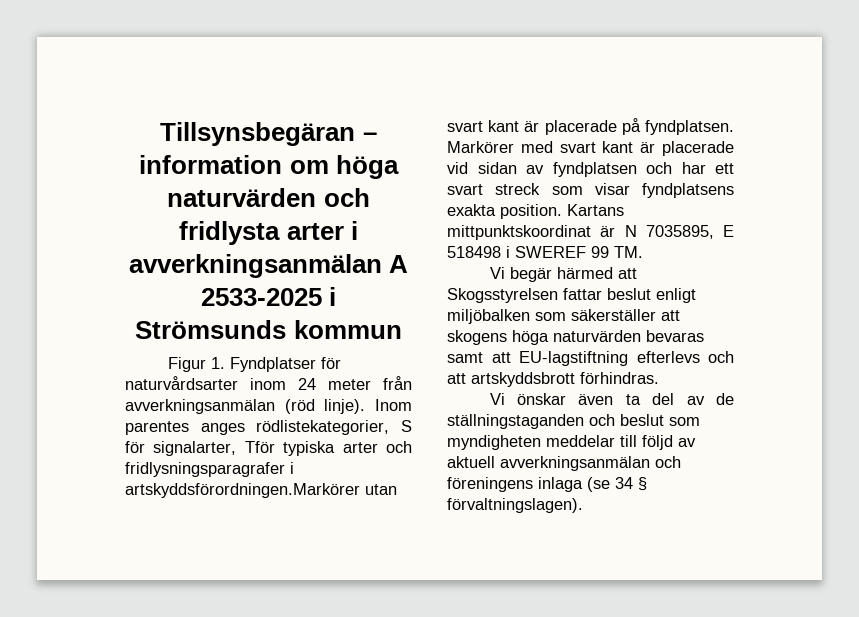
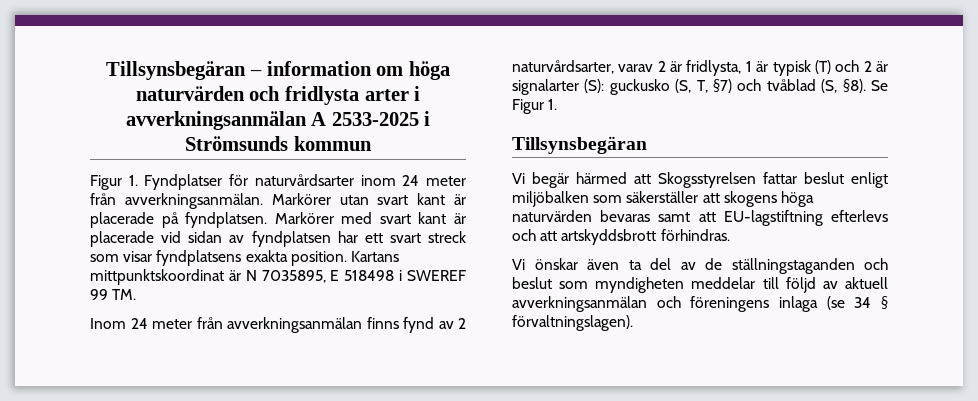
- Figur 1. Fyndplatser för naturvårdsarter inom 24 meter från avverkningsanmälan (röd linje). Inom parentes anges rödlistekategorier, S för signalarter, Tför typiska arter och fridlysningsparagrafer i artskyddsförordningen.Markörer utan svart kant är placerade på fyndplatsen.
+ Figur 1. Fyndplatser för naturvårdsarter inom 24 meter från avverkningsanmälan. Markörer utan svart kant är placerade på fyndplatsen.
- Markörer med svart kant är placerade vid sidan av fyndplatsen och har ett svart streck som visar fyndplatsens exakta position.
+ Markörer med svart kant är placerade vid sidan av fyndplatsen har ett svart streck som visar fyndplatsens exakta position.
+ Inom 24 meter från avverkningsanmälan finns fynd av 2 naturvårdsarter, varav 2 är fridlysta, 1 är typisk (T) och 2 är signalarter (S): guckusko (S, T, §7) och tvåblad (S, §8). Se Figur 1.
+ Tillsynsbegäran

